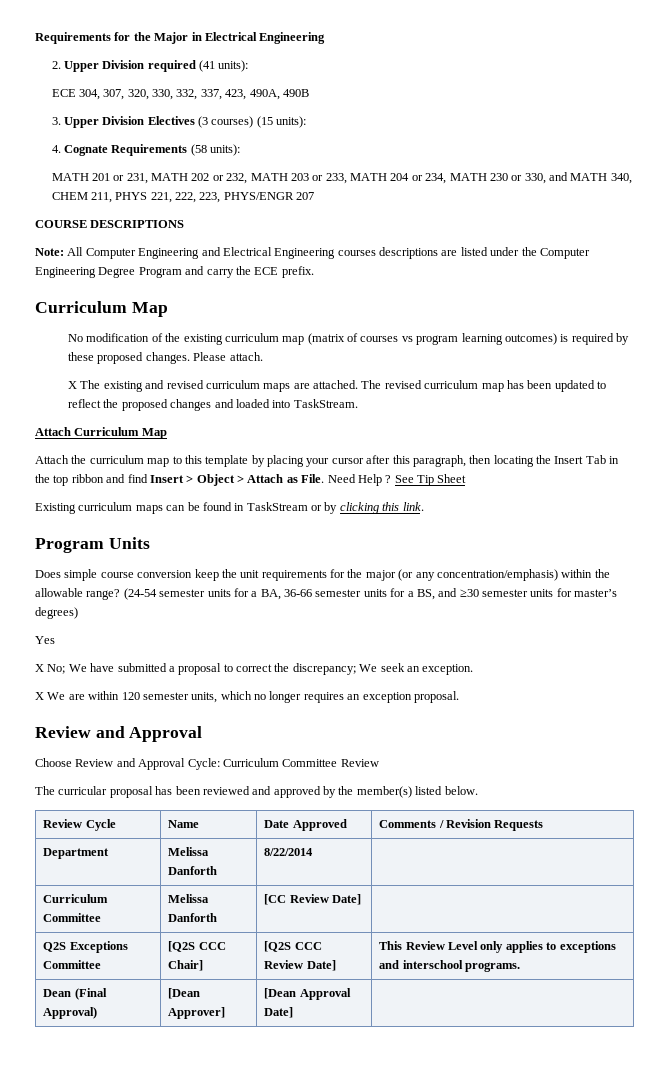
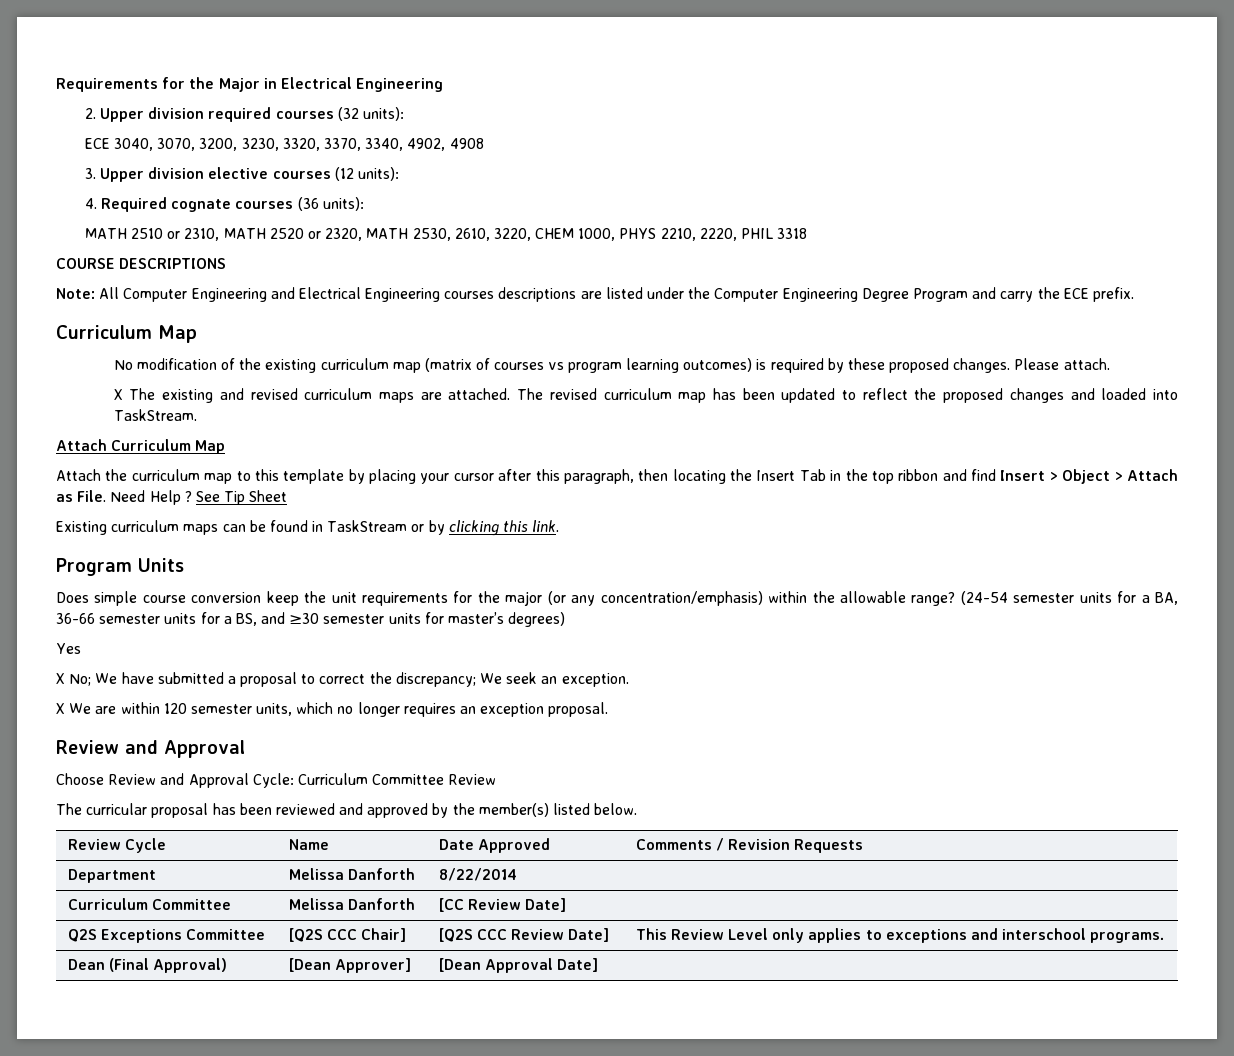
- 2. Upper Division required (41 units):
- ECE 304, 307, 320, 330, 332, 337, 423, 490A, 490B
- 3. Upper Division Electives (3 courses) (15 units):
- 4. Cognate Requirements (58 units):
- MATH 201 or 231, MATH 202 or 232, MATH 203 or 233, MATH 204 or 234, MATH 230 or 330, and MATH 340, CHEM 211, PHYS 221, 222, 223, PHYS/ENGR 207
+ 2. Upper division required courses (32 units):
+ ECE 3040, 3070, 3200, 3230, 3320, 3370, 3340, 4902, 4908
+ 3. Upper division elective courses (12 units):
+ 4. Required cognate courses (36 units):
+ MATH 2510 or 2310, MATH 2520 or 2320, MATH 2530, 2610, 3220, CHEM 1000, PHYS 2210, 2220, PHIL 3318

